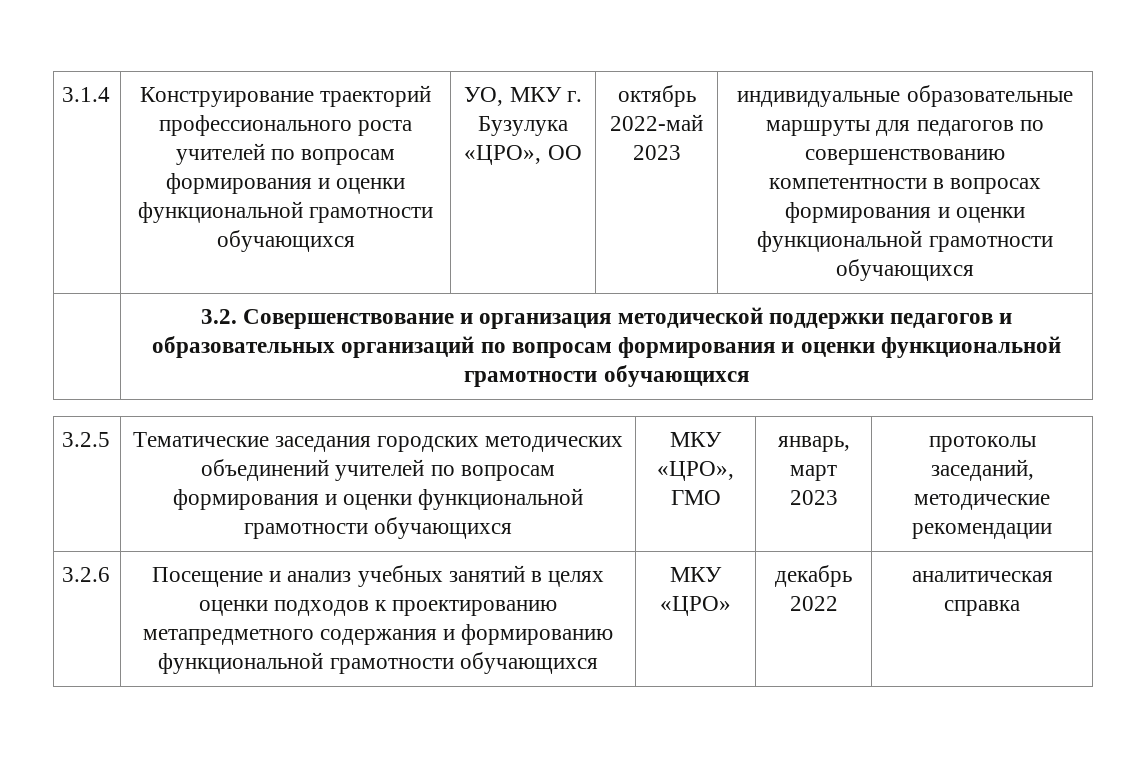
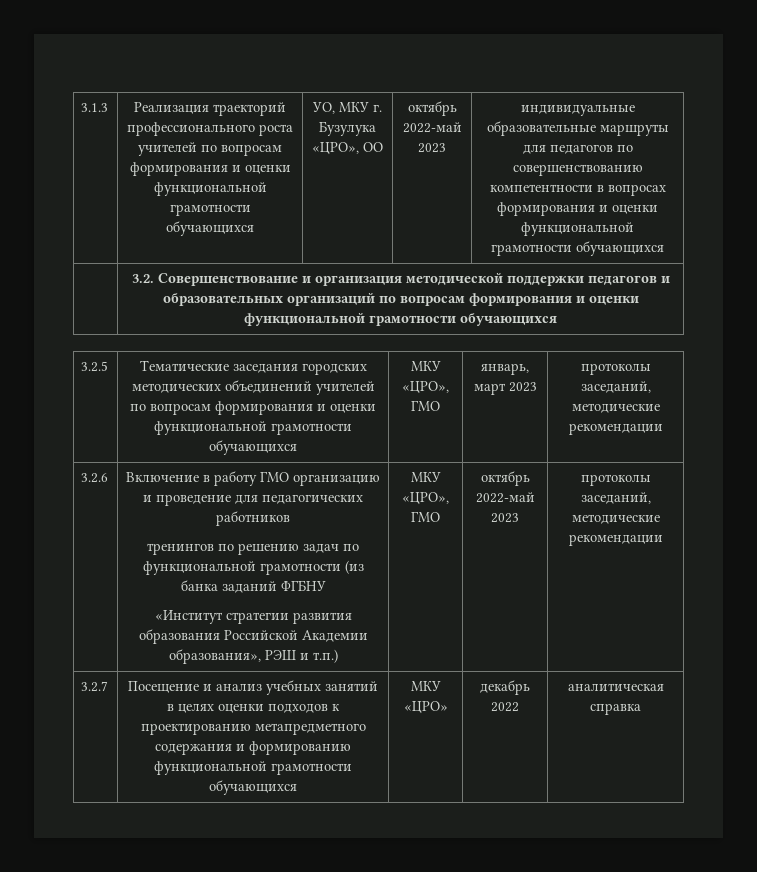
- 3.1.4 | Конструирование траекторий профессионального роста учителей по вопросам формирования и оценки функциональной грамотности обучающихся | УО, МКУ г. Бузулука «ЦРО», ОО | октябрь 2022-май 2023 | индивидуальные образовательные маршруты для педагогов по совершенствованию компетентности в вопросах формирования и оценки функциональной грамотности обучающихся
+ 3.1.3 | Реализация траекторий профессионального роста учителей по вопросам формирования и оценки функциональной грамотности обучающихся | УО, МКУ г. Бузулука «ЦРО», ОО | октябрь 2022-май 2023 | индивидуальные образовательные маршруты для педагогов по совершенствованию компетентности в вопросах формирования и оценки функциональной грамотности обучающихся
- Посещение и анализ учебных занятий в целях оценки подходов к проектированию метапредметного содержания и формированию функциональной грамотности обучающихся | МКУ «ЦРО» | декабрь 2022 | аналитическая справка
+ Включение в работу ГМО организацию и проведение для педагогических работников
+ тренингов по решению задач по функциональной грамотности (из банка заданий ФГБНУ
+ «Институт стратегии развития образования Российской Академии образования», РЭШ и т.п.) | МКУ «ЦРО», ГМО | октябрь 2022-май 2023 | протоколы заседаний, методические рекомендации
+ 3.2.7 | Посещение и анализ учебных занятий в целях оценки подходов к проектированию метапредметного содержания и формированию функциональной грамотности обучающихся | МКУ «ЦРО» | декабрь 2022 | аналитическая справка

